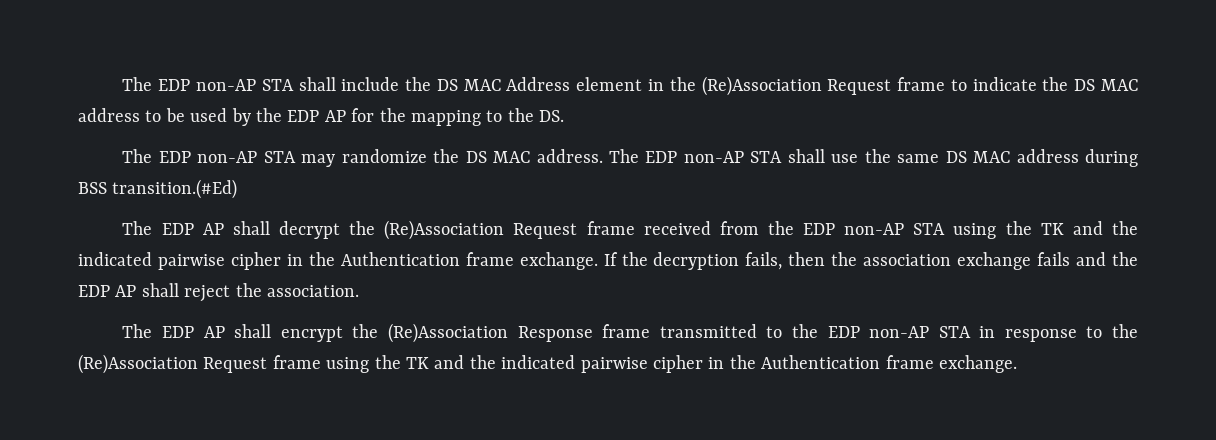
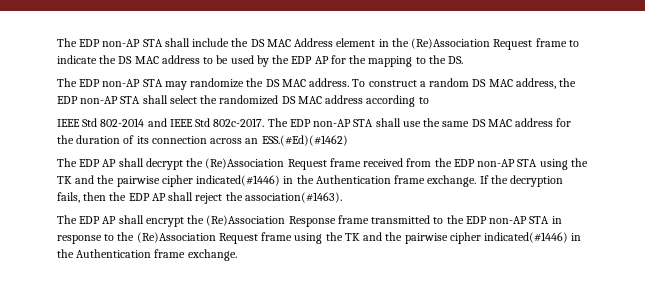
+ To construct a random DS MAC address, the EDP non-AP STA shall select the randomized DS MAC address according to
+ IEEE Std 802-2014 and IEEE Std 802c-2017.
- The EDP non-AP STA shall use the same DS MAC address during BSS transition.(#Ed)
+ The EDP non-AP STA shall use the same DS MAC address for the duration of its connection across an ESS.(#Ed)(#1462)
- The EDP AP shall decrypt the (Re)Association Request frame received from the EDP non-AP STA using the TK and the indicated pairwise cipher in the Authentication frame exchange.
+ The EDP AP shall decrypt the (Re)Association Request frame received from the EDP non-AP STA using the TK and the pairwise cipher indicated(#1446) in the Authentication frame exchange.
- If the decryption fails, then the association exchange fails and the EDP AP shall reject the association.
+ If the decryption fails, then the EDP AP shall reject the association(#1463).
- The EDP AP shall encrypt the (Re)Association Response frame transmitted to the EDP non-AP STA in response to the (Re)Association Request frame using the TK and the indicated pairwise cipher in the Authentication frame exchange.
+ The EDP AP shall encrypt the (Re)Association Response frame transmitted to the EDP non-AP STA in response to the (Re)Association Request frame using the TK and the pairwise cipher indicated(#1446) in the Authentication frame exchange.

